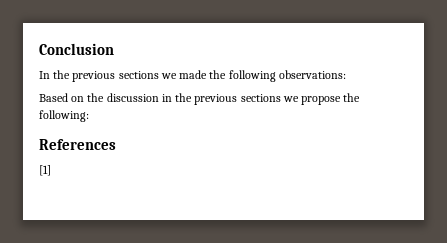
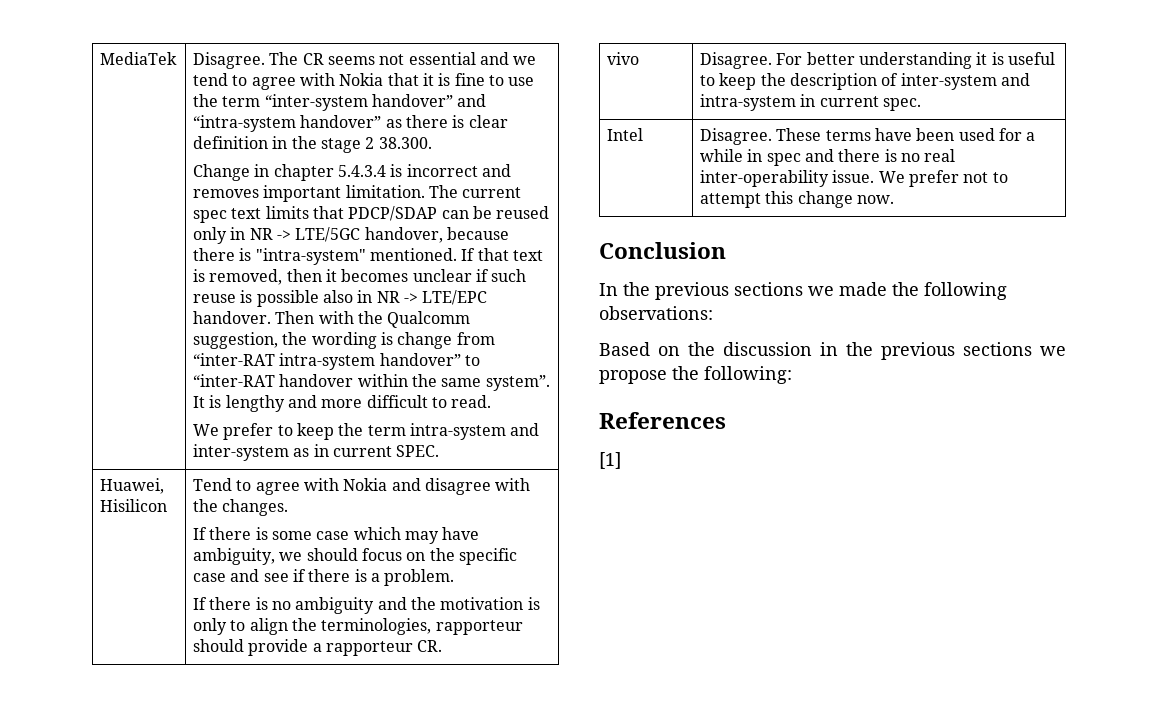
+ MediaTek | Disagree. The CR seems not essential and we tend to agree with Nokia that it is fine to use the term “inter-system handover” and “intra-system handover” as there is clear definition in the stage 2 38.300.
+ Change in chapter 5.4.3.4 is incorrect and removes important limitation. The current spec text limits that PDCP/SDAP can be reused only in NR -> LTE/5GC handover, because there is "intra-system" mentioned. If that text is removed, then it becomes unclear if such reuse is possible also in NR -> LTE/EPC handover. Then with the Qualcomm suggestion, the wording is change from “inter-RAT intra-system handover” to “inter-RAT handover within the same system”. It is lengthy and more difficult to read.
+ We prefer to keep the term intra-system and inter-system as in current SPEC.
+ Huawei, Hisilicon | Tend to agree with Nokia and disagree with the changes.
+ If there is some case which may have ambiguity, we should focus on the specific case and see if there is a problem.
+ If there is no ambiguity and the motivation is only to align the terminologies, rapporteur should provide a rapporteur CR.
+ vivo | Disagree. For better understanding it is useful to keep the description of inter-system and intra-system in current spec.
+ Intel | Disagree. These terms have been used for a while in spec and there is no real inter-operability issue. We prefer not to attempt this change now.

